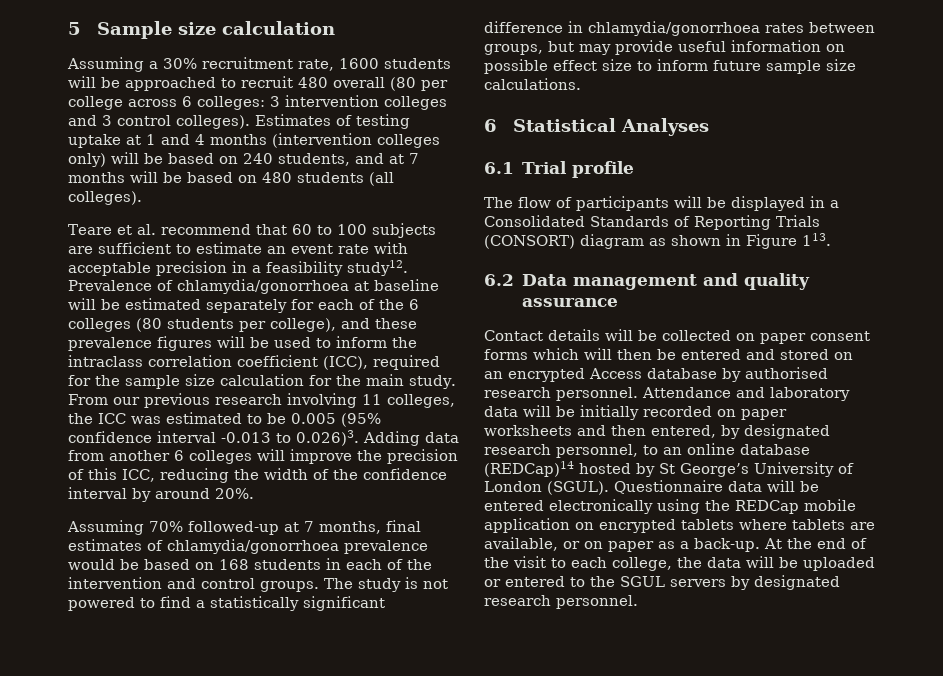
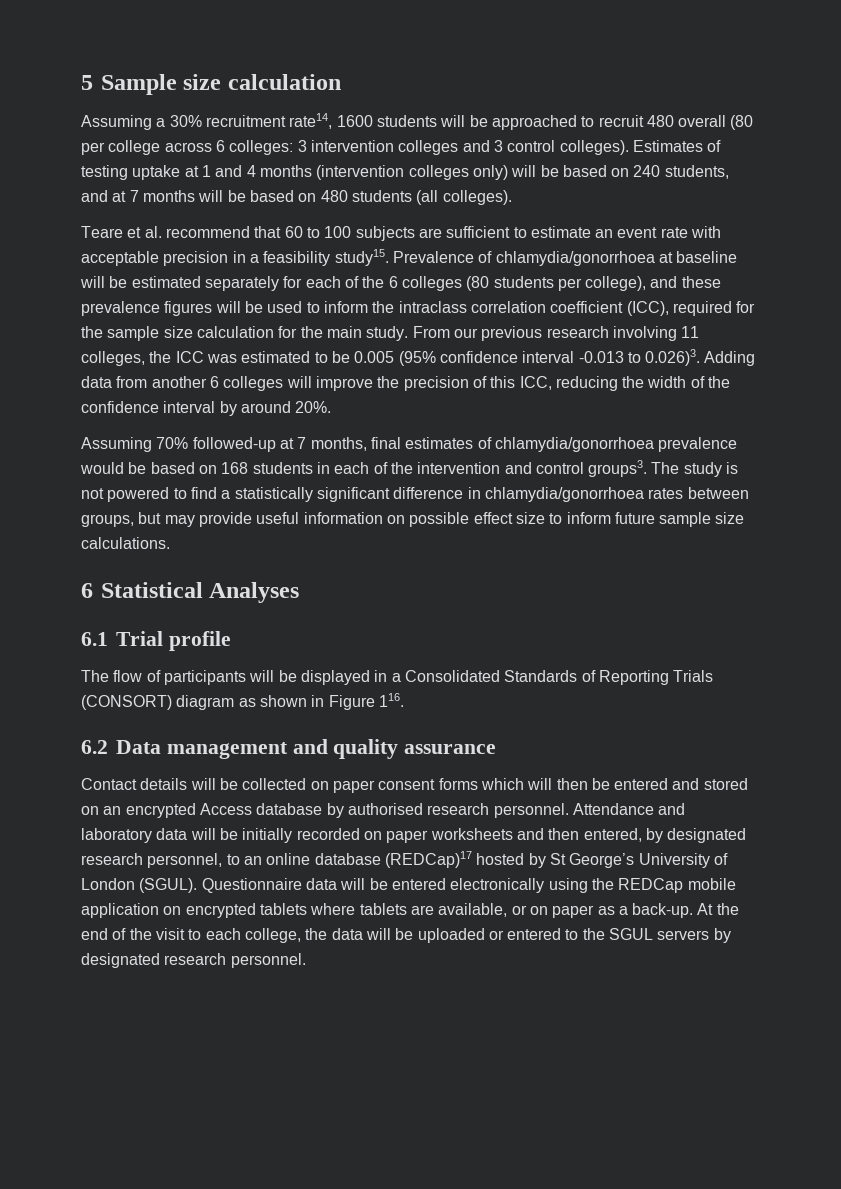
- Assuming a 30% recruitment rate, 1600 students will be approached to recruit 480 overall (80 per college across 6 colleges: 3 intervention colleges and 3 control colleges).
+ Assuming a 30% recruitment rate14, 1600 students will be approached to recruit 480 overall (80 per college across 6 colleges: 3 intervention colleges and 3 control colleges).
- Teare et al. recommend that 60 to 100 subjects are sufficient to estimate an event rate with acceptable precision in a feasibility study12.
+ Teare et al. recommend that 60 to 100 subjects are sufficient to estimate an event rate with acceptable precision in a feasibility study15.
- Assuming 70% followed-up at 7 months, final estimates of chlamydia/gonorrhoea prevalence would be based on 168 students in each of the intervention and control groups.
+ Assuming 70% followed-up at 7 months, final estimates of chlamydia/gonorrhoea prevalence would be based on 168 students in each of the intervention and control groups3.
- The flow of participants will be displayed in a Consolidated Standards of Reporting Trials (CONSORT) diagram as shown in Figure 113.
+ The flow of participants will be displayed in a Consolidated Standards of Reporting Trials (CONSORT) diagram as shown in Figure 116.
- Attendance and laboratory data will be initially recorded on paper worksheets and then entered, by designated research personnel, to an online database (REDCap)14 hosted by St George’s University of London (SGUL).
+ Attendance and laboratory data will be initially recorded on paper worksheets and then entered, by designated research personnel, to an online database (REDCap)17 hosted by St George’s University of London (SGUL).

